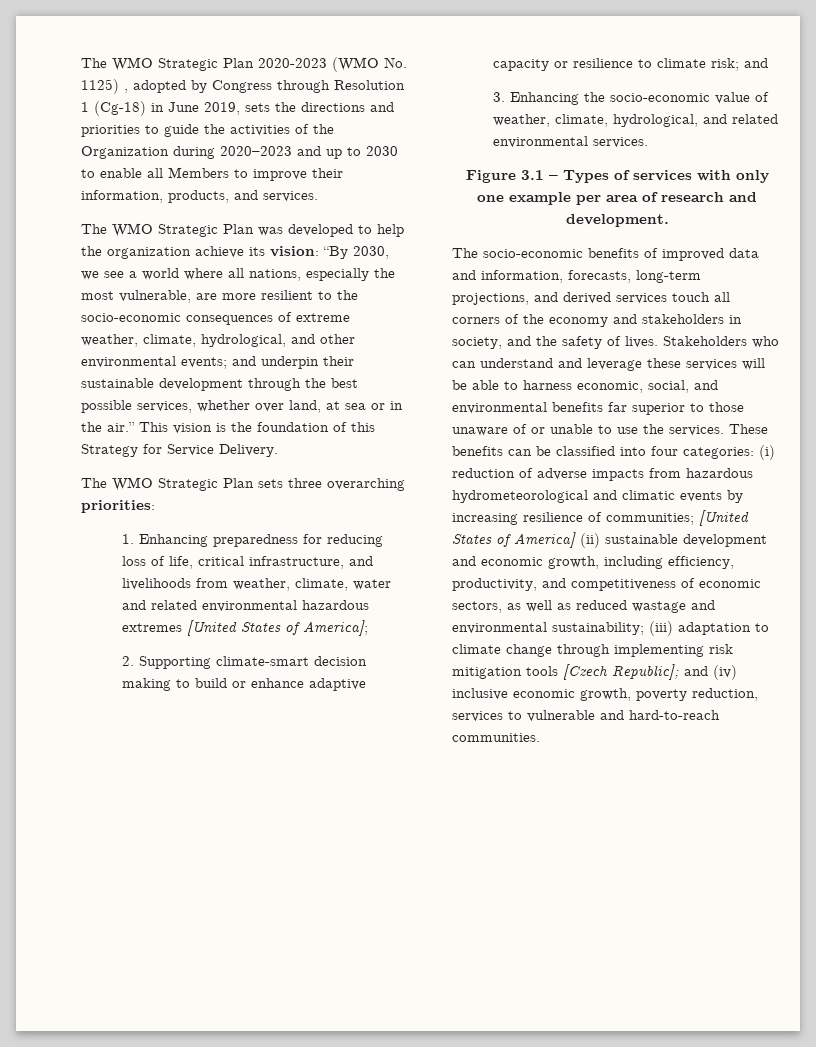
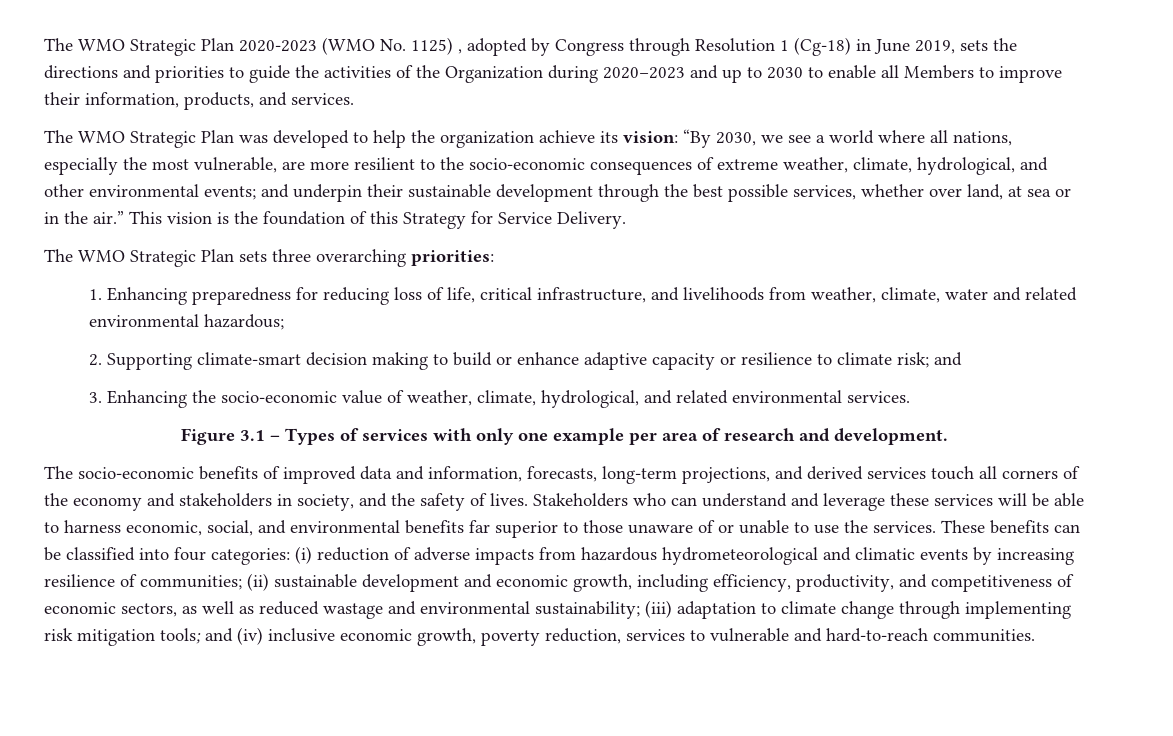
- 1. Enhancing preparedness for reducing loss of life, critical infrastructure, and livelihoods from weather, climate, water and related environmental hazardous extremes [United States of America];
+ 1. Enhancing preparedness for reducing loss of life, critical infrastructure, and livelihoods from weather, climate, water and related environmental hazardous;
- [United States of America] (ii) sustainable development and economic growth, including efficiency, productivity, and competitiveness of economic sectors, as well as reduced wastage and environmental sustainability;
+ (ii) sustainable development and economic growth, including efficiency, productivity, and competitiveness of economic sectors, as well as reduced wastage and environmental sustainability;
- (iii) adaptation to climate change through implementing risk mitigation tools [Czech Republic];
+ (iii) adaptation to climate change through implementing risk mitigation tools;

